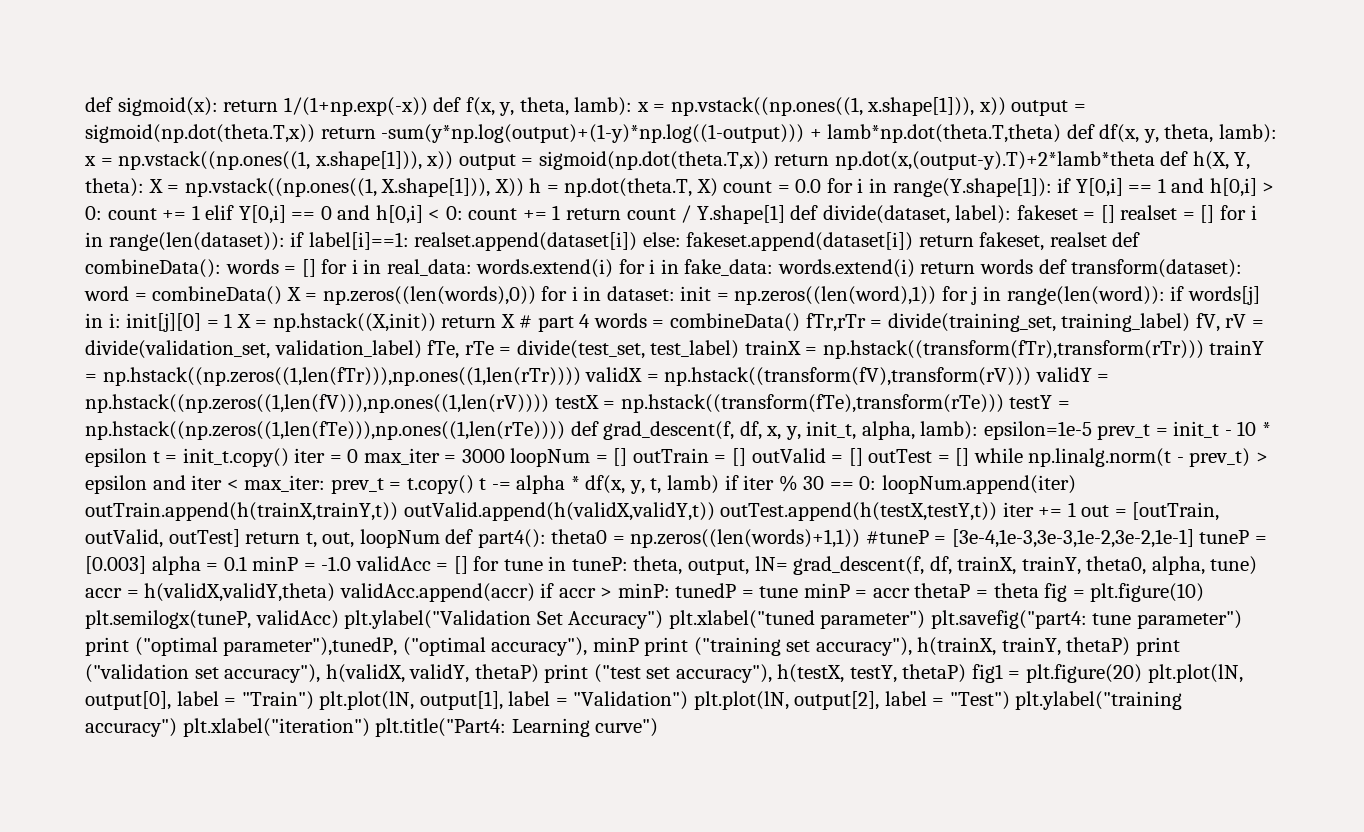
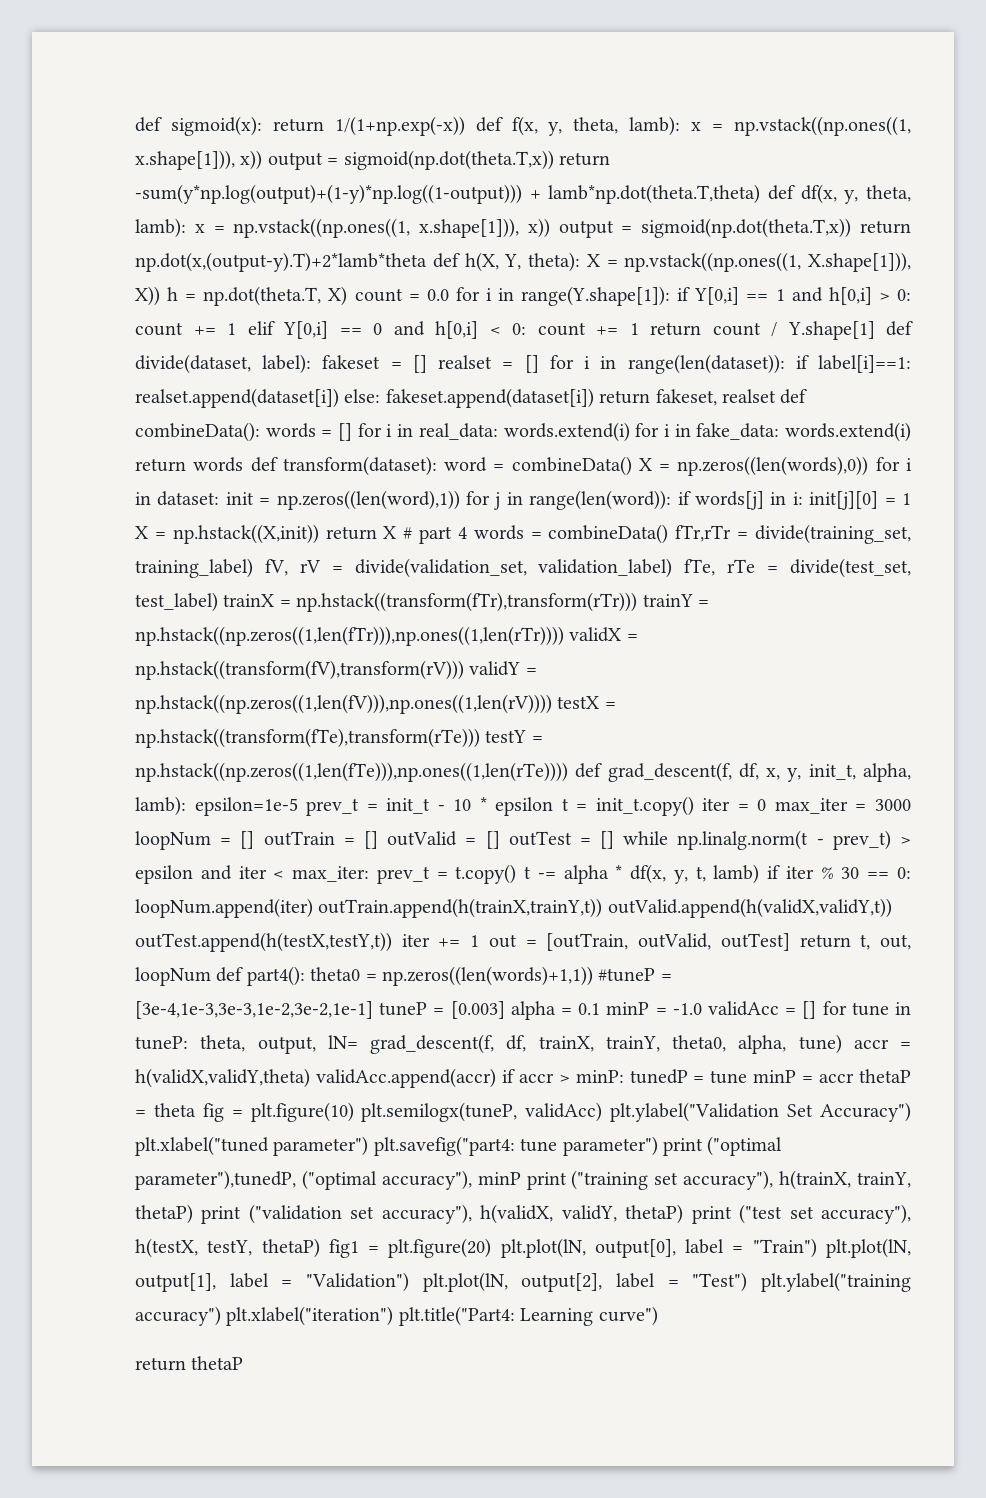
+ return thetaP

